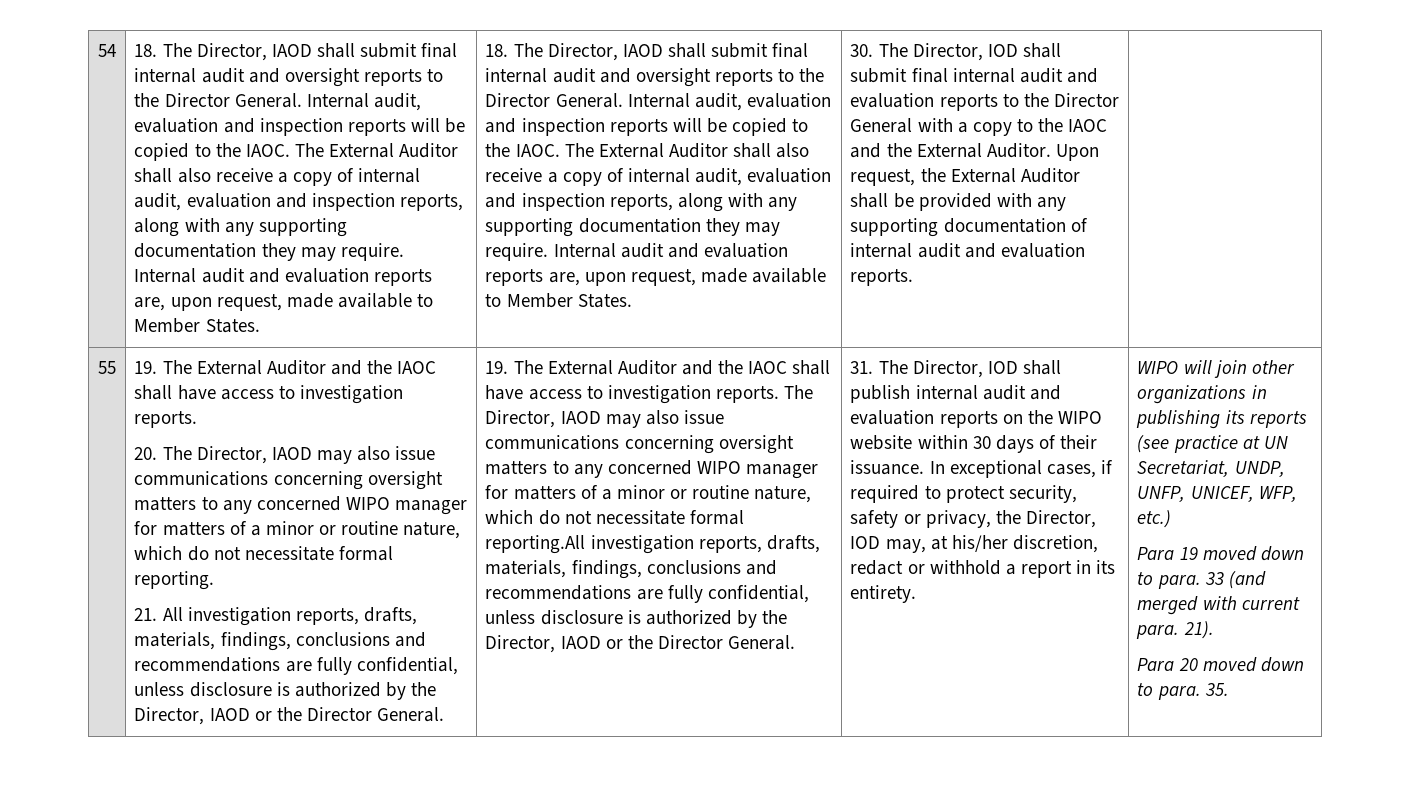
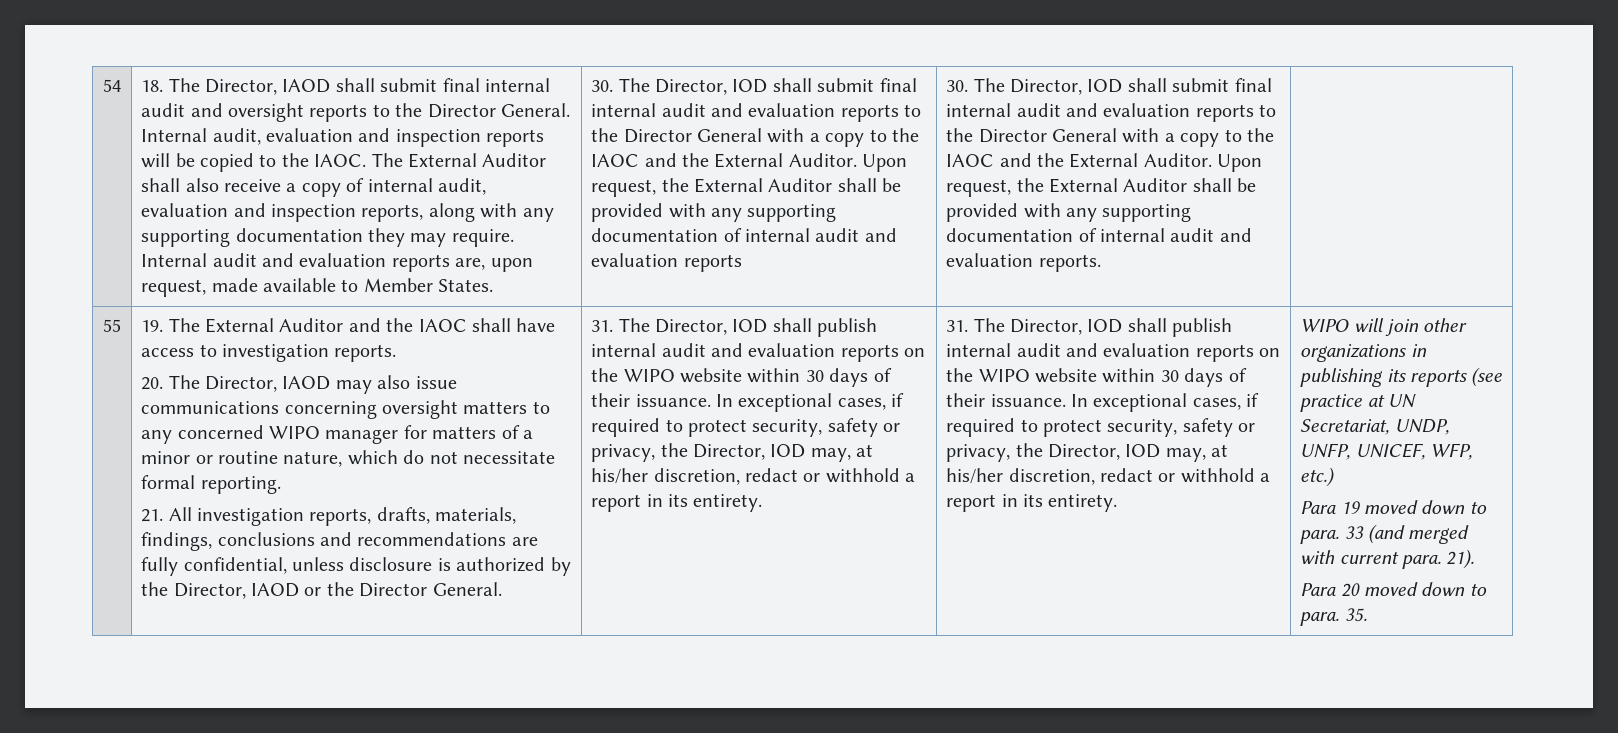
- Internal audit and evaluation reports are, upon request, made available to Member States. | 18. The Director, IAOD shall submit final internal audit and oversight reports to the Director General. Internal audit, evaluation and inspection reports will be copied to the IAOC. The External Auditor shall also receive a copy of internal audit, evaluation and inspection reports, along with any supporting documentation they may require. Internal audit and evaluation reports are, upon request, made available to Member States.
+ Internal audit and evaluation reports are, upon request, made available to Member States. | 30. The Director, IOD shall submit final internal audit and evaluation reports to the Director General with a copy to the IAOC and the External Auditor. Upon request, the External Auditor shall be provided with any supporting documentation of internal audit and evaluation reports
- 21. All investigation reports, drafts, materials, findings, conclusions and recommendations are fully confidential, unless disclosure is authorized by the Director, IAOD or the Director General. | 19. The External Auditor and the IAOC shall have access to investigation reports. The Director, IAOD may also issue communications concerning oversight matters to any concerned WIPO manager for matters of a minor or routine nature, which do not necessitate formal reporting.All investigation reports, drafts, materials, findings, conclusions and recommendations are fully confidential, unless disclosure is authorized by the Director, IAOD or the Director General.
+ 21. All investigation reports, drafts, materials, findings, conclusions and recommendations are fully confidential, unless disclosure is authorized by the Director, IAOD or the Director General. | 31. The Director, IOD shall publish internal audit and evaluation reports on the WIPO website within 30 days of their issuance. In exceptional cases, if required to protect security, safety or privacy, the Director, IOD may, at his/her discretion, redact or withhold a report in its entirety.

